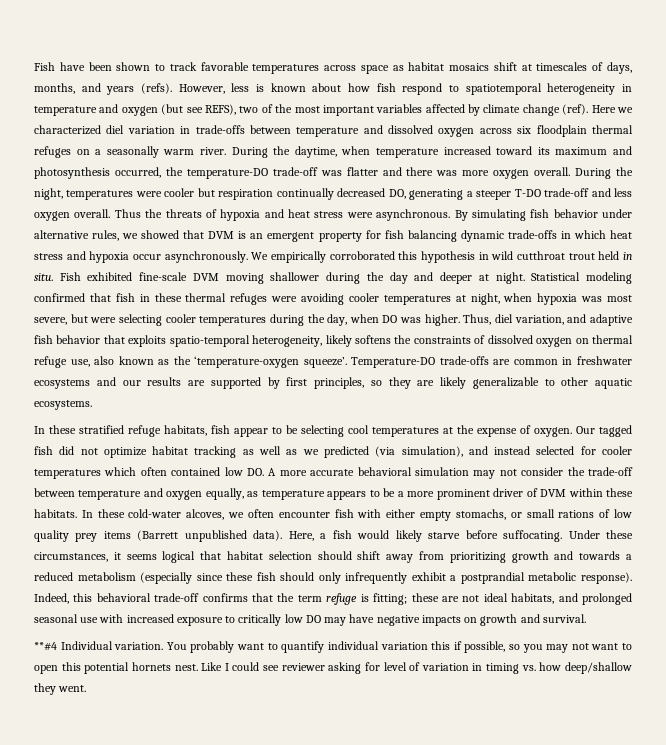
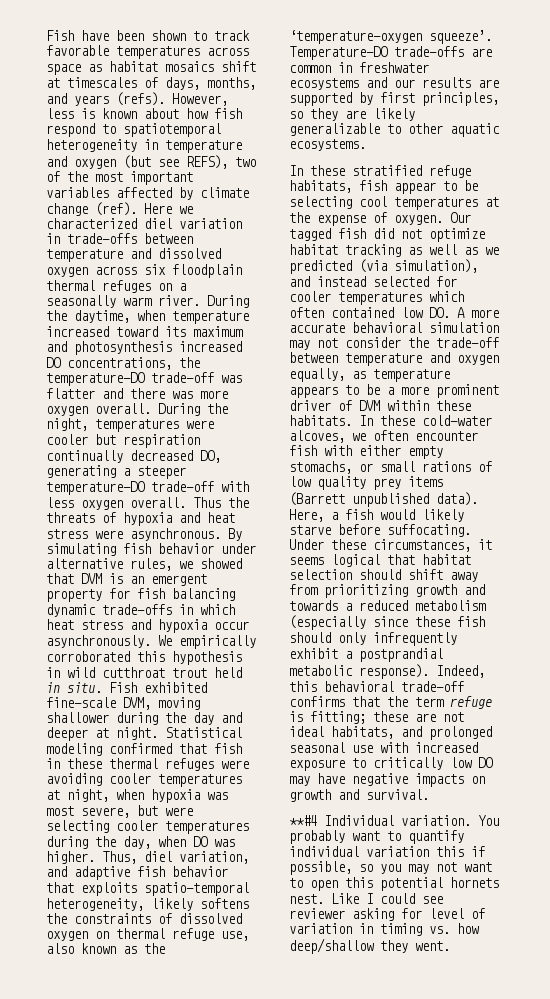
- During the daytime, when temperature increased toward its maximum and photosynthesis occurred, the temperature-DO trade-off was flatter and there was more oxygen overall.
+ During the daytime, when temperature increased toward its maximum and photosynthesis increased DO concentrations, the temperature-DO trade-off was flatter and there was more oxygen overall.
- During the night, temperatures were cooler but respiration continually decreased DO, generating a steeper T-DO trade-off and less oxygen overall.
+ During the night, temperatures were cooler but respiration continually decreased DO, generating a steeper temperature-DO trade-off with less oxygen overall.
- Fish exhibited fine-scale DVM moving shallower during the day and deeper at night.
+ Fish exhibited fine-scale DVM, moving shallower during the day and deeper at night.

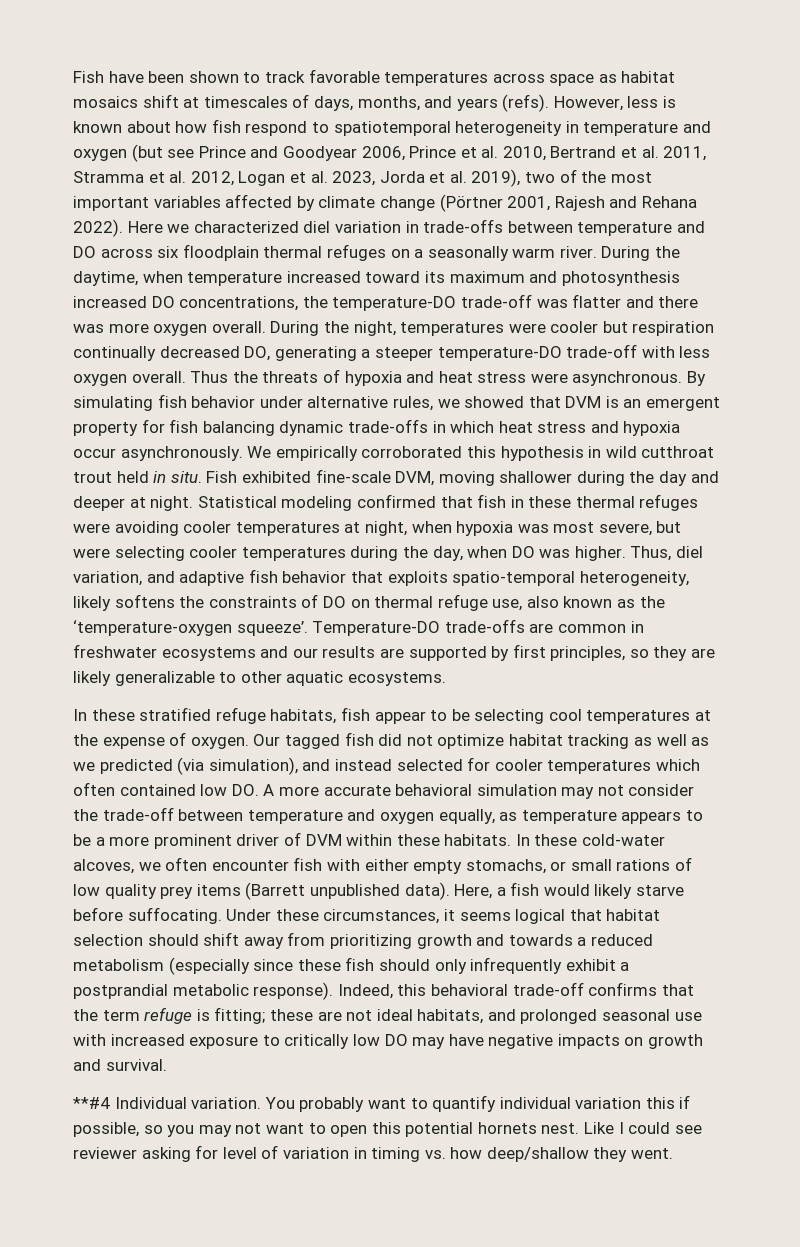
- However, less is known about how fish respond to spatiotemporal heterogeneity in temperature and oxygen (but see REFS), two of the most important variables affected by climate change (ref).
+ However, less is known about how fish respond to spatiotemporal heterogeneity in temperature and oxygen (but see Prince and Goodyear 2006, Prince et al. 2010, Bertrand et al. 2011, Stramma et al. 2012, Logan et al. 2023, Jorda et al. 2019), two of the most important variables affected by climate change (Pörtner 2001, Rajesh and Rehana 2022).
- Here we characterized diel variation in trade-offs between temperature and dissolved oxygen across six floodplain thermal refuges on a seasonally warm river.
+ Here we characterized diel variation in trade-offs between temperature and DO across six floodplain thermal refuges on a seasonally warm river.
- Thus, diel variation, and adaptive fish behavior that exploits spatio-temporal heterogeneity, likely softens the constraints of dissolved oxygen on thermal refuge use, also known as the ‘temperature-oxygen squeeze’.
+ Thus, diel variation, and adaptive fish behavior that exploits spatio-temporal heterogeneity, likely softens the constraints of DO on thermal refuge use, also known as the ‘temperature-oxygen squeeze’.

